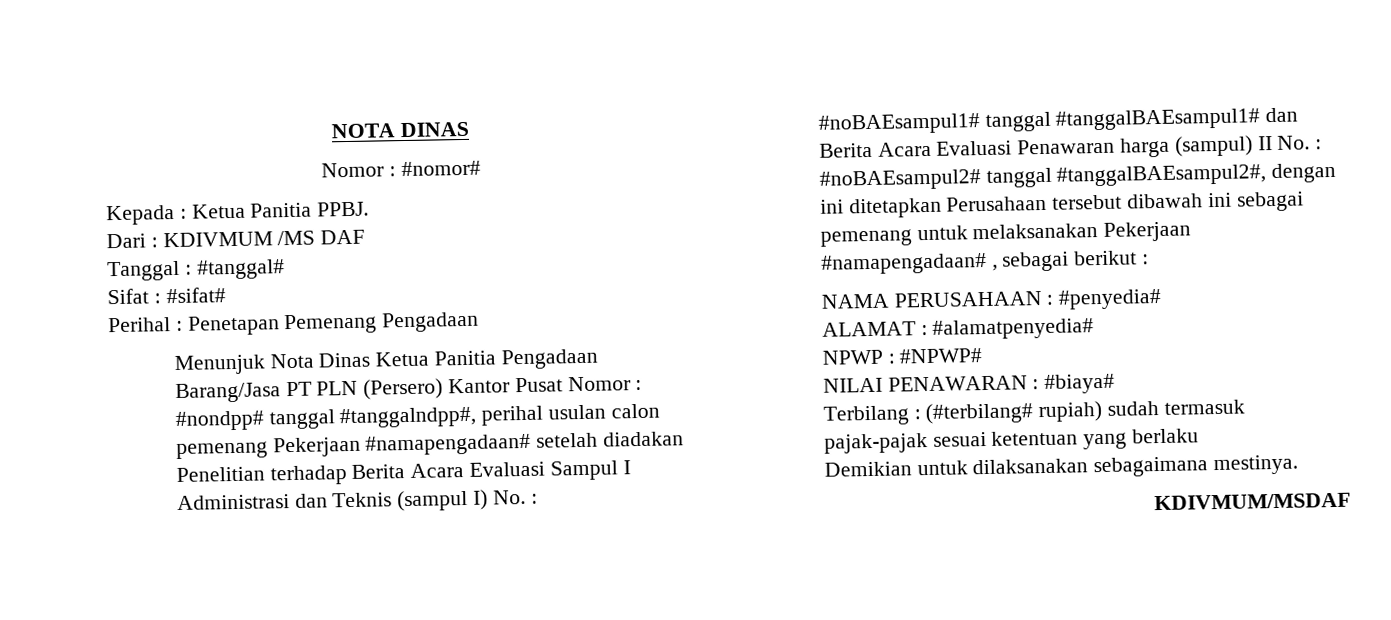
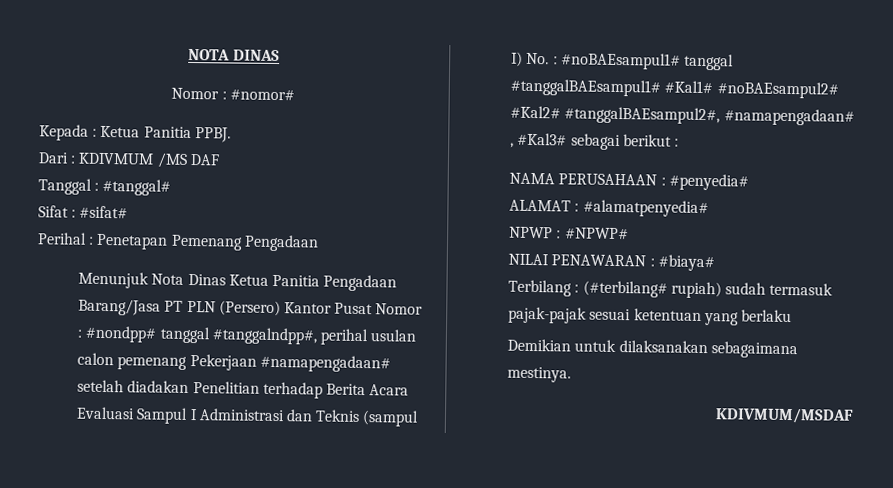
- Menunjuk Nota Dinas Ketua Panitia Pengadaan Barang/Jasa PT PLN (Persero) Kantor Pusat Nomor : #nondpp# tanggal #tanggalndpp#, perihal usulan calon pemenang Pekerjaan #namapengadaan# setelah diadakan Penelitian terhadap Berita Acara Evaluasi Sampul I Administrasi dan Teknis (sampul I) No. : #noBAEsampul1# tanggal #tanggalBAEsampul1# dan Berita Acara Evaluasi Penawaran harga (sampul) II No. : #noBAEsampul2# tanggal #tanggalBAEsampul2#, dengan ini ditetapkan Perusahaan tersebut dibawah ini sebagai pemenang untuk melaksanakan Pekerjaan #namapengadaan# , sebagai berikut :
+ Menunjuk Nota Dinas Ketua Panitia Pengadaan Barang/Jasa PT PLN (Persero) Kantor Pusat Nomor : #nondpp# tanggal #tanggalndpp#, perihal usulan calon pemenang Pekerjaan #namapengadaan# setelah diadakan Penelitian terhadap Berita Acara Evaluasi Sampul I Administrasi dan Teknis (sampul I) No. : #noBAEsampul1# tanggal #tanggalBAEsampul1# #Kal1# #noBAEsampul2# #Kal2# #tanggalBAEsampul2#, #namapengadaan# , #Kal3# sebagai berikut :

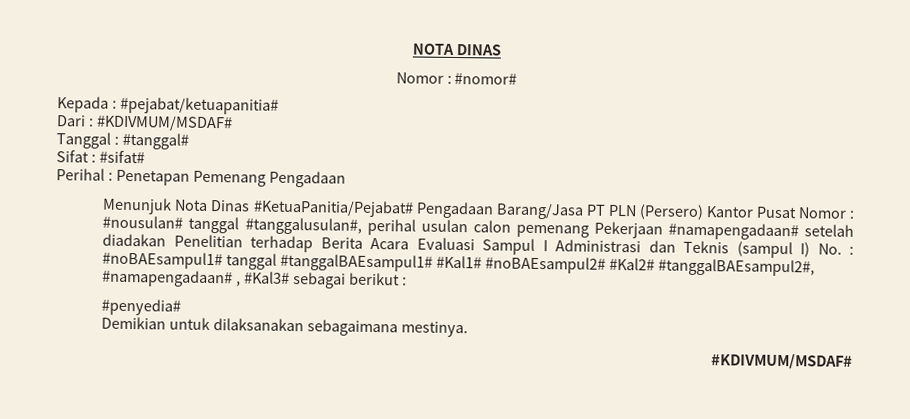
- Kepada : Ketua Panitia PPBJ.
+ Kepada : #pejabat/ketuapanitia#
- Dari : KDIVMUM /MS DAF
+ Dari : #KDIVMUM/MSDAF#
- Menunjuk Nota Dinas Ketua Panitia Pengadaan Barang/Jasa PT PLN (Persero) Kantor Pusat Nomor : #nondpp# tanggal #tanggalndpp#, perihal usulan calon pemenang Pekerjaan #namapengadaan# setelah diadakan Penelitian terhadap Berita Acara Evaluasi Sampul I Administrasi dan Teknis (sampul I) No. : #noBAEsampul1# tanggal #tanggalBAEsampul1# #Kal1# #noBAEsampul2# #Kal2# #tanggalBAEsampul2#, #namapengadaan# , #Kal3# sebagai berikut :
+ Menunjuk Nota Dinas #KetuaPanitia/Pejabat# Pengadaan Barang/Jasa PT PLN (Persero) Kantor Pusat Nomor : #nousulan# tanggal #tanggalusulan#, perihal usulan calon pemenang Pekerjaan #namapengadaan# setelah diadakan Penelitian terhadap Berita Acara Evaluasi Sampul I Administrasi dan Teknis (sampul I) No. : #noBAEsampul1# tanggal #tanggalBAEsampul1# #Kal1# #noBAEsampul2# #Kal2# #tanggalBAEsampul2#, #namapengadaan# , #Kal3# sebagai berikut :
- NAMA PERUSAHAAN : #penyedia#
- ALAMAT : #alamatpenyedia#
- NPWP : #NPWP#
- NILAI PENAWARAN : #biaya#
- Terbilang : (#terbilang# rupiah) sudah termasuk pajak-pajak sesuai ketentuan yang berlaku
+ #penyedia#
  Demikian untuk dilaksanakan sebagaimana mestinya.
- KDIVMUM/MSDAF
+ #KDIVMUM/MSDAF#

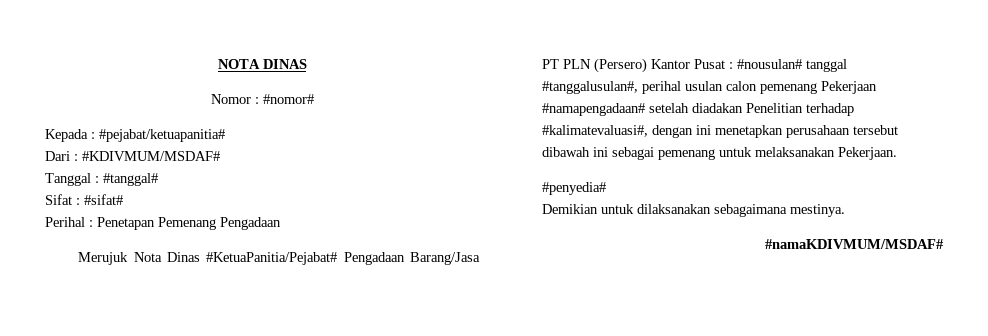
- Menunjuk Nota Dinas #KetuaPanitia/Pejabat# Pengadaan Barang/Jasa PT PLN (Persero) Kantor Pusat Nomor : #nousulan# tanggal #tanggalusulan#, perihal usulan calon pemenang Pekerjaan #namapengadaan# setelah diadakan Penelitian terhadap Berita Acara Evaluasi Sampul I Administrasi dan Teknis (sampul I) No. : #noBAEsampul1# tanggal #tanggalBAEsampul1# #Kal1# #noBAEsampul2# #Kal2# #tanggalBAEsampul2#, #namapengadaan# , #Kal3# sebagai berikut :
+ Merujuk Nota Dinas #KetuaPanitia/Pejabat# Pengadaan Barang/Jasa PT PLN (Persero) Kantor Pusat : #nousulan# tanggal #tanggalusulan#, perihal usulan calon pemenang Pekerjaan #namapengadaan# setelah diadakan Penelitian terhadap #kalimatevaluasi#, dengan ini menetapkan perusahaan tersebut dibawah ini sebagai pemenang untuk melaksanakan Pekerjaan.
  Demikian untuk dilaksanakan sebagaimana mestinya.
- #KDIVMUM/MSDAF#
+ #namaKDIVMUM/MSDAF#

